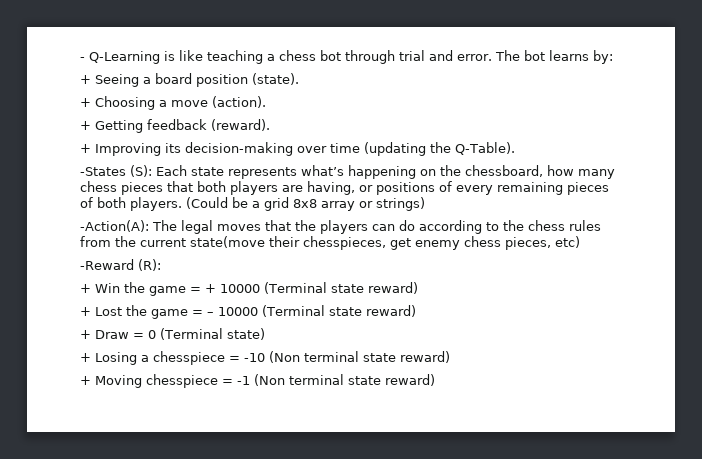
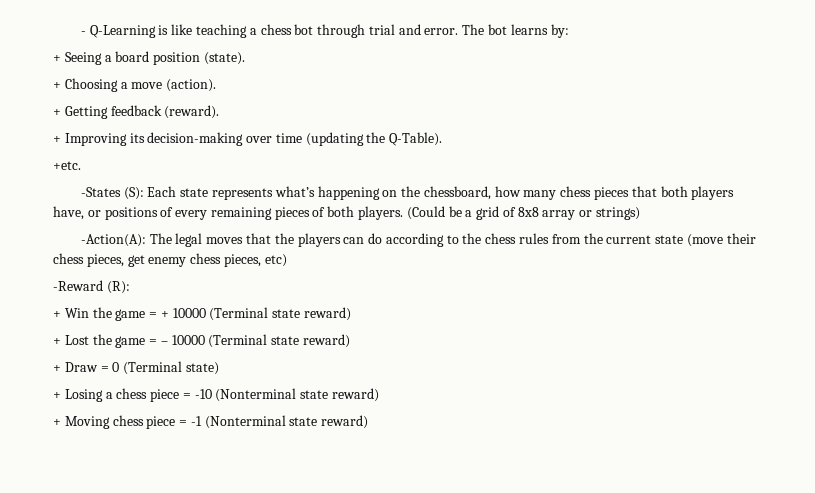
+ +etc.
- -States (S): Each state represents what’s happening on the chessboard, how many chess pieces that both players are having, or positions of every remaining pieces of both players.
+ -States (S): Each state represents what’s happening on the chessboard, how many chess pieces that both players have, or positions of every remaining pieces of both players.
- (Could be a grid 8x8 array or strings)
+ (Could be a grid of 8x8 array or strings)
- -Action(A): The legal moves that the players can do according to the chess rules from the current state(move their chesspieces, get enemy chess pieces, etc)
+ -Action(A): The legal moves that the players can do according to the chess rules from the current state (move their chess pieces, get enemy chess pieces, etc)
- + Losing a chesspiece = -10 (Non terminal state reward)
+ + Losing a chess piece = -10 (Nonterminal state reward)
- + Moving chesspiece = -1 (Non terminal state reward)
+ + Moving chess piece = -1 (Nonterminal state reward)

